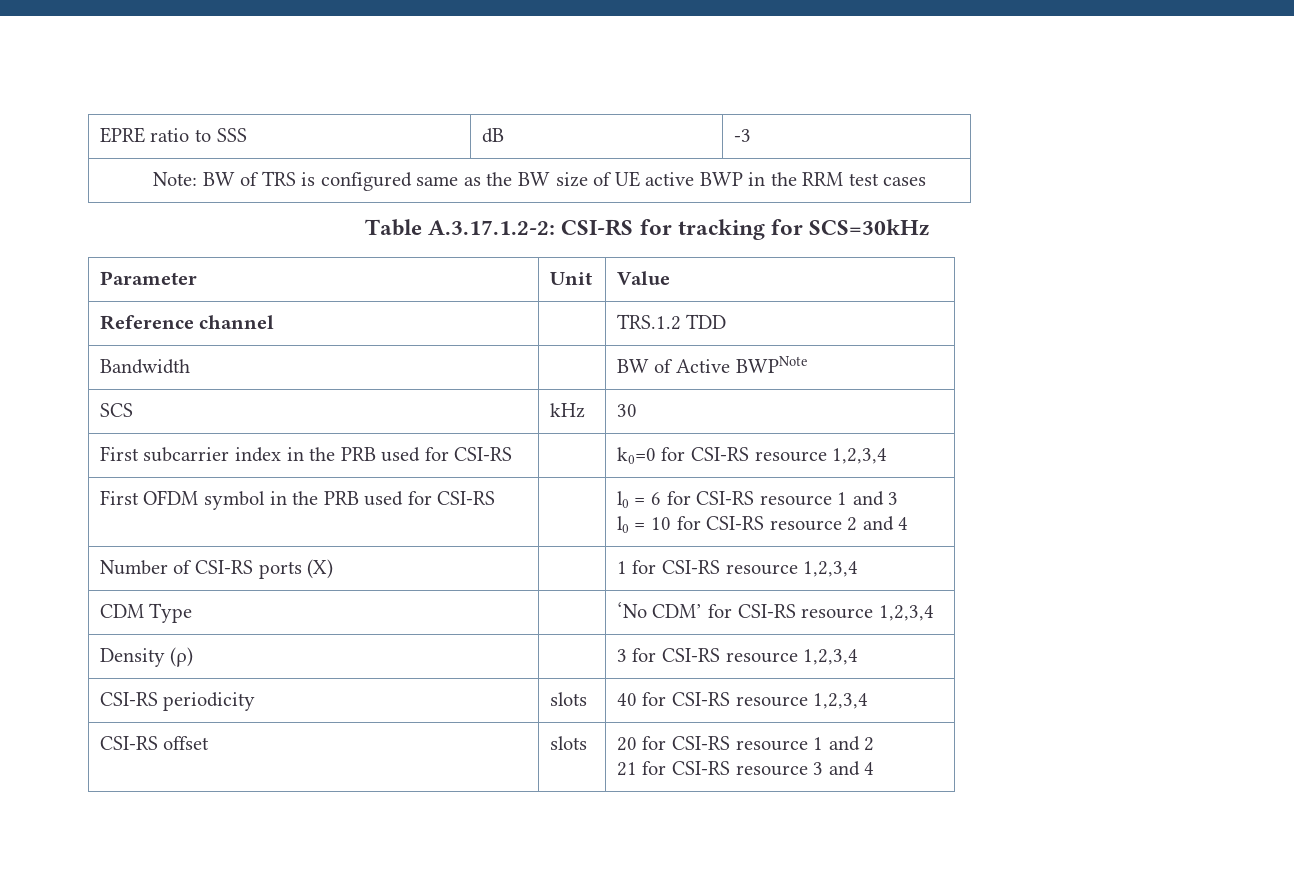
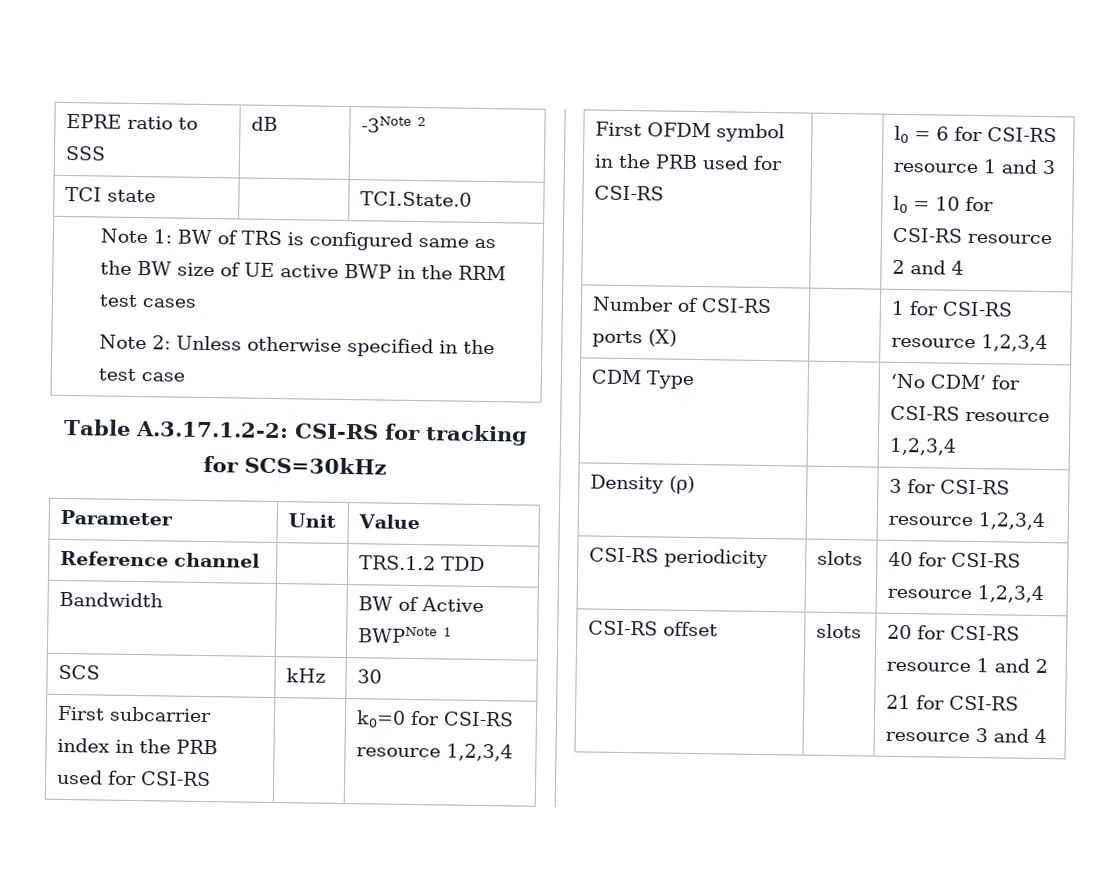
- EPRE ratio to SSS | dB | -3
- Note: BW of TRS is configured same as the BW size of UE active BWP in the RRM test cases
+ EPRE ratio to SSS | dB | -3Note 2
+ TCI state | | TCI.State.0
+ Note 1: BW of TRS is configured same as the BW size of UE active BWP in the RRM test cases
+ Note 2: Unless otherwise specified in the test case
- Bandwidth | | BW of Active BWPNote
+ Bandwidth | | BW of Active BWPNote 1

